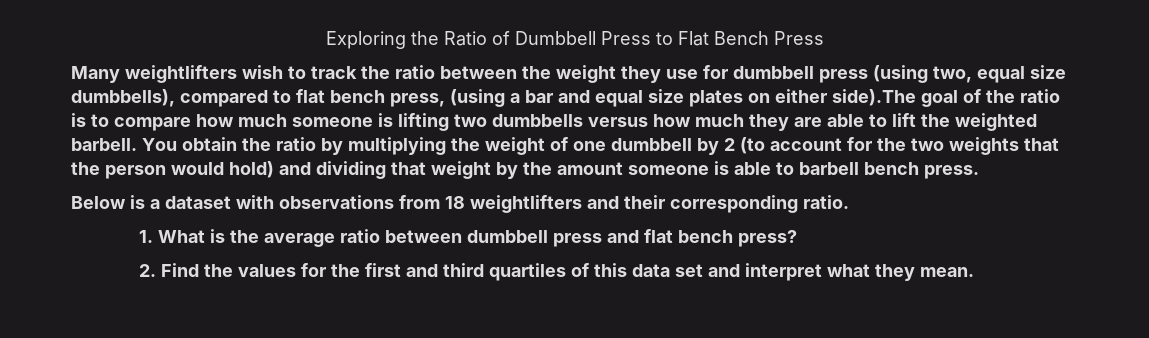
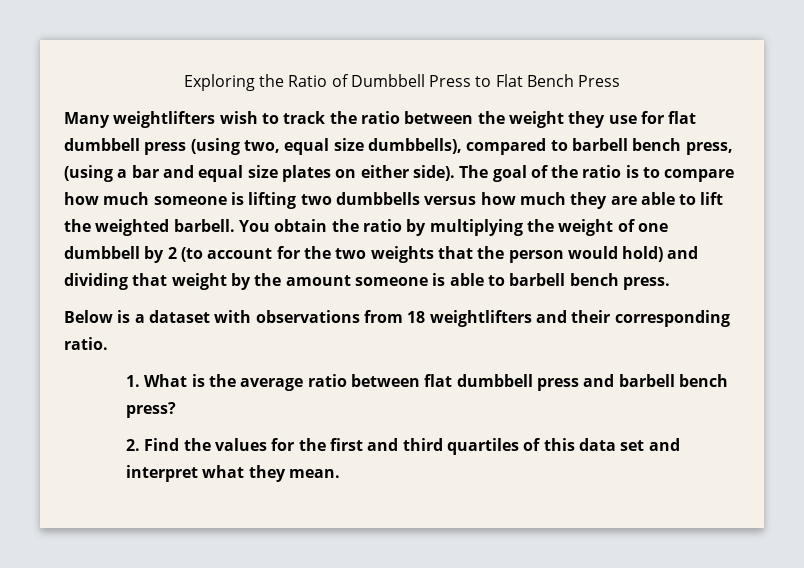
- Many weightlifters wish to track the ratio between the weight they use for dumbbell press (using two, equal size dumbbells), compared to flat bench press, (using a bar and equal size plates on either side).The goal of the ratio is to compare how much someone is lifting two dumbbells versus how much they are able to lift the weighted barbell.
+ Many weightlifters wish to track the ratio between the weight they use for flat dumbbell press (using two, equal size dumbbells), compared to barbell bench press, (using a bar and equal size plates on either side). The goal of the ratio is to compare how much someone is lifting two dumbbells versus how much they are able to lift the weighted barbell.
- 1. What is the average ratio between dumbbell press and flat bench press?
+ 1. What is the average ratio between flat dumbbell press and barbell bench press?

